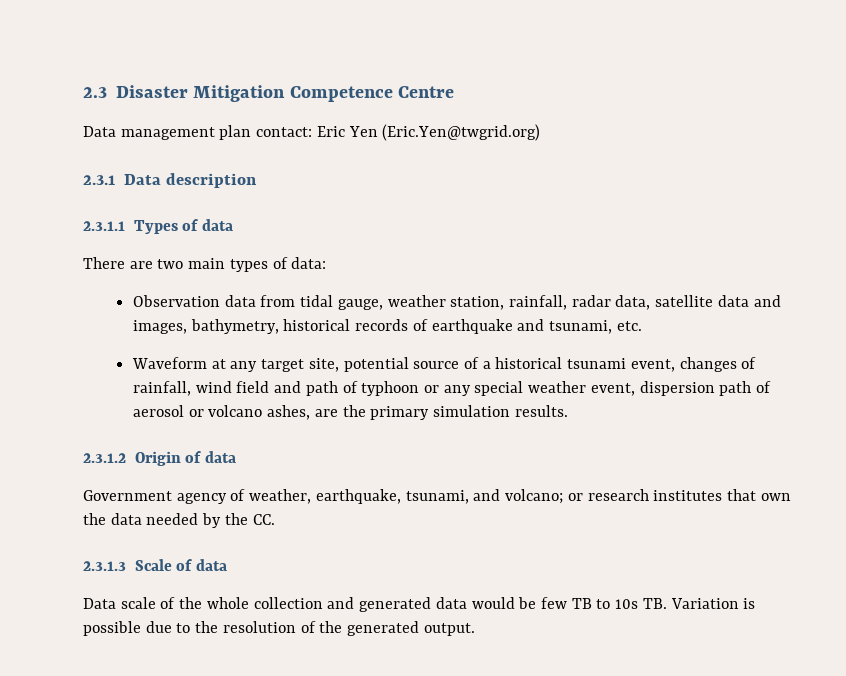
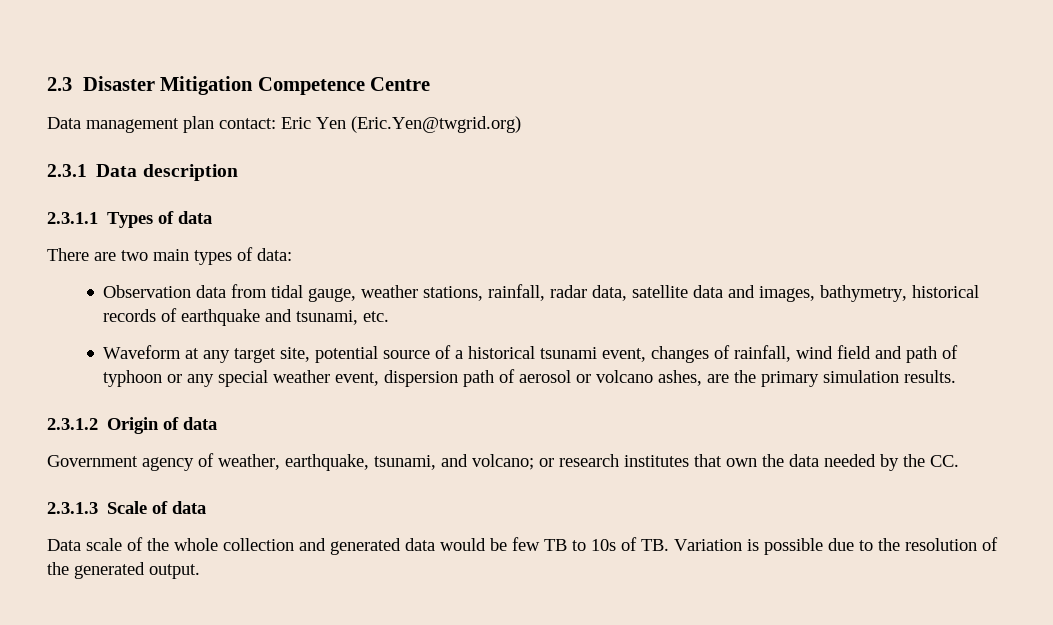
- Observation data from tidal gauge, weather station, rainfall, radar data, satellite data and images, bathymetry, historical records of earthquake and tsunami, etc.
+ Observation data from tidal gauge, weather stations, rainfall, radar data, satellite data and images, bathymetry, historical records of earthquake and tsunami, etc.
- Data scale of the whole collection and generated data would be few TB to 10s TB. Variation is possible due to the resolution of the generated output.
+ Data scale of the whole collection and generated data would be few TB to 10s of TB. Variation is possible due to the resolution of the generated output.

